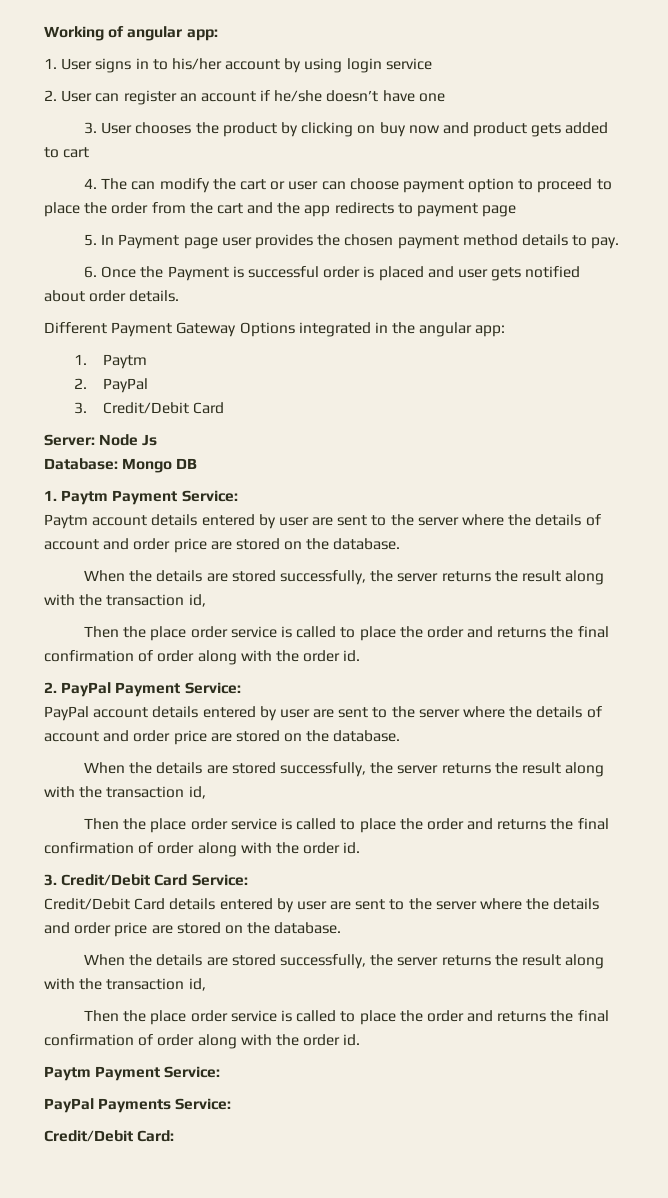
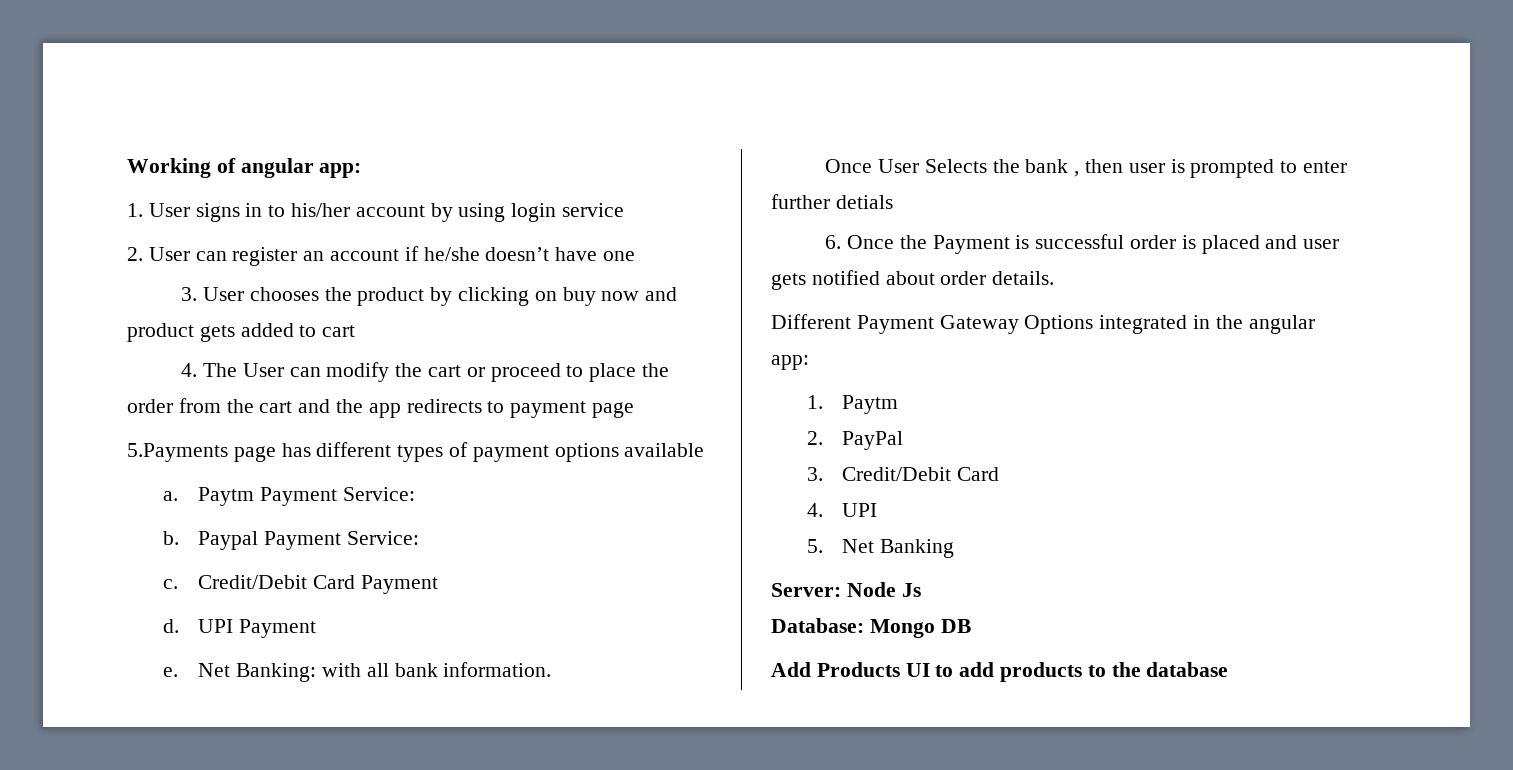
- 4. The can modify the cart or user can choose payment option to proceed to place the order from the cart and the app redirects to payment page
+ 4. The User can modify the cart or proceed to place the order from the cart and the app redirects to payment page
- 5. In Payment page user provides the chosen payment method details to pay.
+ 5.Payments page has different types of payment options available
+ a. Paytm Payment Service:
+ b. Paypal Payment Service:
+ c. Credit/Debit Card Payment
+ d. UPI Payment
+ e. Net Banking: with all bank information.
+ Once User Selects the bank , then user is prompted to enter further detials
+ 4. UPI
+ 5. Net Banking
- 1. Paytm Payment Service:
- Paytm account details entered by user are sent to the server where the details of account and order price are stored on the database.
- When the details are stored successfully, the server returns the result along with the transaction id,
- Then the place order service is called to place the order and returns the final confirmation of order along with the order id.
- 2. PayPal Payment Service:
- PayPal account details entered by user are sent to the server where the details of account and order price are stored on the database.
- When the details are stored successfully, the server returns the result along with the transaction id,
- Then the place order service is called to place the order and returns the final confirmation of order along with the order id.
- 3. Credit/Debit Card Service:
- Credit/Debit Card details entered by user are sent to the server where the details and order price are stored on the database.
- When the details are stored successfully, the server returns the result along with the transaction id,
- Then the place order service is called to place the order and returns the final confirmation of order along with the order id.
- Paytm Payment Service:
- PayPal Payments Service:
- Credit/Debit Card:
+ Add Products UI to add products to the database

